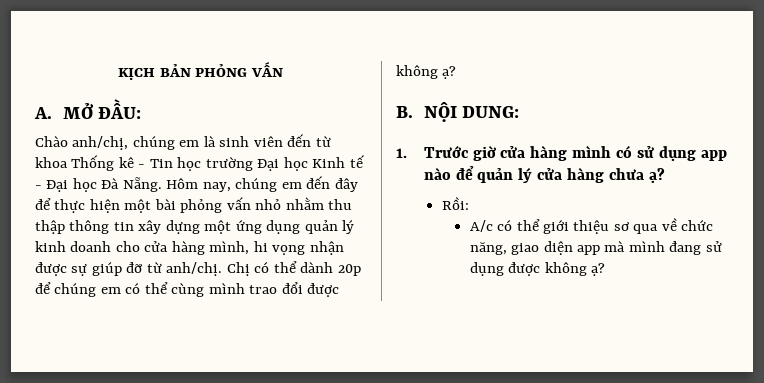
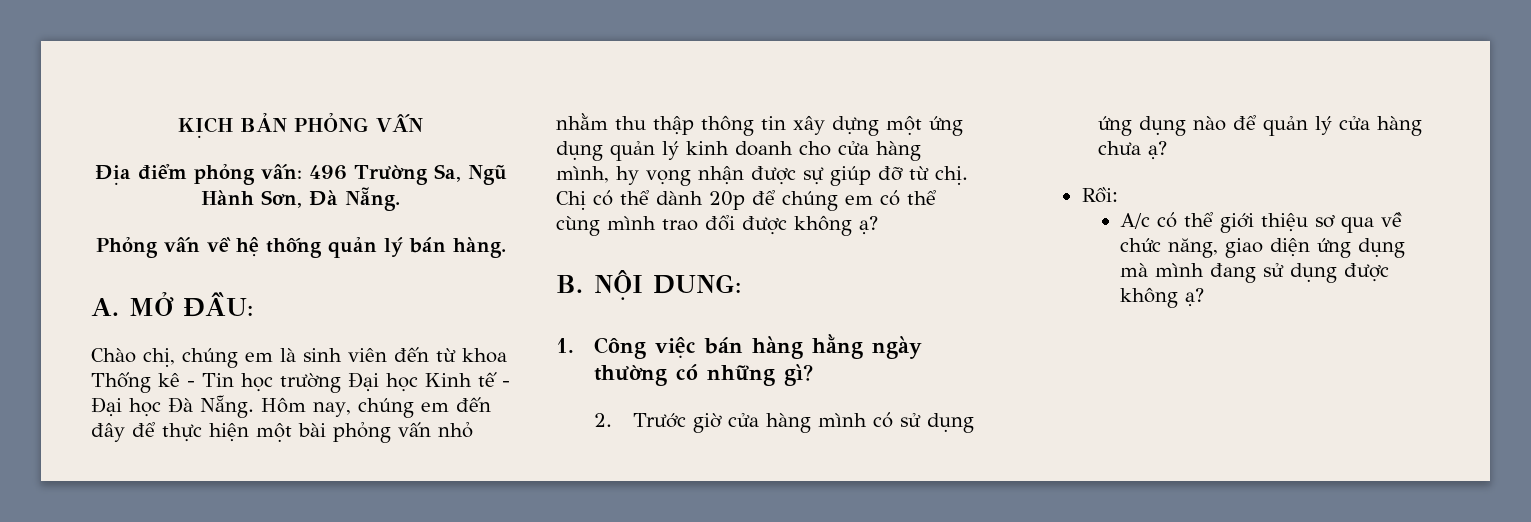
+ Địa điểm phỏng vấn: 496 Trường Sa, Ngũ Hành Sơn, Đà Nẵng.
+ Phỏng vấn về hệ thống quản lý bán hàng.
- Chào anh/chị, chúng em là sinh viên đến từ khoa Thống kê - Tin học trường Đại học Kinh tế - Đại học Đà Nẵng.
+ Chào chị, chúng em là sinh viên đến từ khoa Thống kê - Tin học trường Đại học Kinh tế - Đại học Đà Nẵng.
- Hôm nay, chúng em đến đây để thực hiện một bài phỏng vấn nhỏ nhằm thu thập thông tin xây dựng một ứng dụng quản lý kinh doanh cho cửa hàng mình, hi vọng nhận được sự giúp đỡ từ anh/chị.
+ Hôm nay, chúng em đến đây để thực hiện một bài phỏng vấn nhỏ nhằm thu thập thông tin xây dựng một ứng dụng quản lý kinh doanh cho cửa hàng mình, hy vọng nhận được sự giúp đỡ từ chị.
- 1. Trước giờ cửa hàng mình có sử dụng app nào để quản lý cửa hàng chưa ạ?
+ 1. Công việc bán hàng hằng ngày thường có những gì?
+ 2. Trước giờ cửa hàng mình có sử dụng ứng dụng nào để quản lý cửa hàng chưa ạ?
- A/c có thể giới thiệu sơ qua về chức năng, giao diện app mà mình đang sử dụng được không ạ?
+ A/c có thể giới thiệu sơ qua về chức năng, giao diện ứng dụng mà mình đang sử dụng được không ạ?

